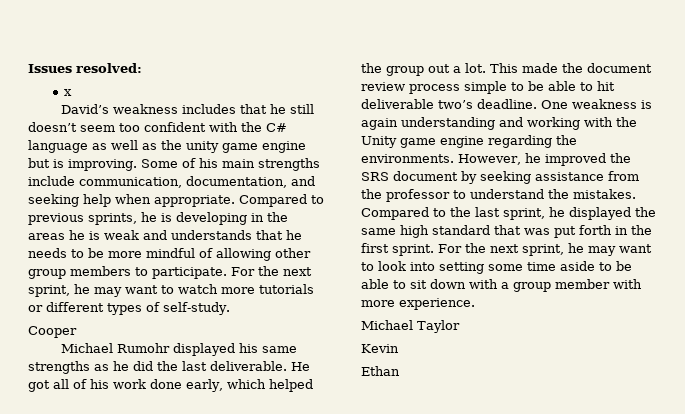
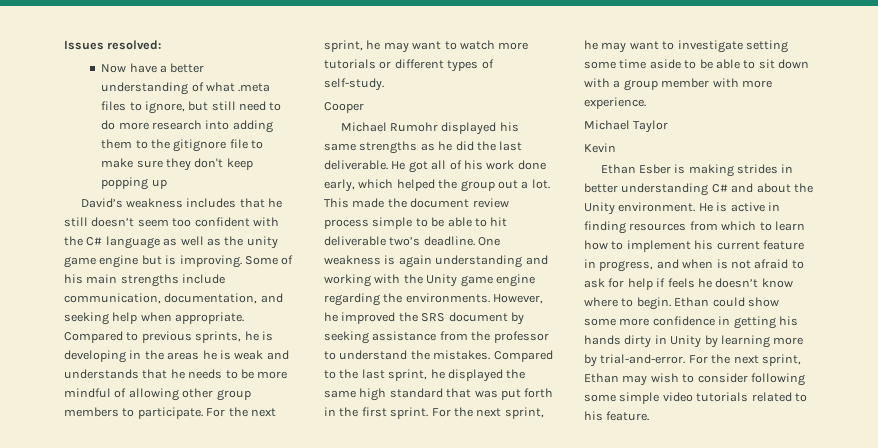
- x
+ Now have a better understanding of what .meta files to ignore, but still need to do more research into adding them to the gitignore file to make sure they don't keep popping up
- For the next sprint, he may want to look into setting some time aside to be able to sit down with a group member with more experience.
+ For the next sprint, he may want to investigate setting some time aside to be able to sit down with a group member with more experience.
- Ethan
+ Ethan Esber is making strides in better understanding C# and about the Unity environment. He is active in finding resources from which to learn how to implement his current feature in progress, and when is not afraid to ask for help if feels he doesn’t know where to begin. Ethan could show some more confidence in getting his hands dirty in Unity by learning more by trial-and-error. For the next sprint, Ethan may wish to consider following some simple video tutorials related to his feature.

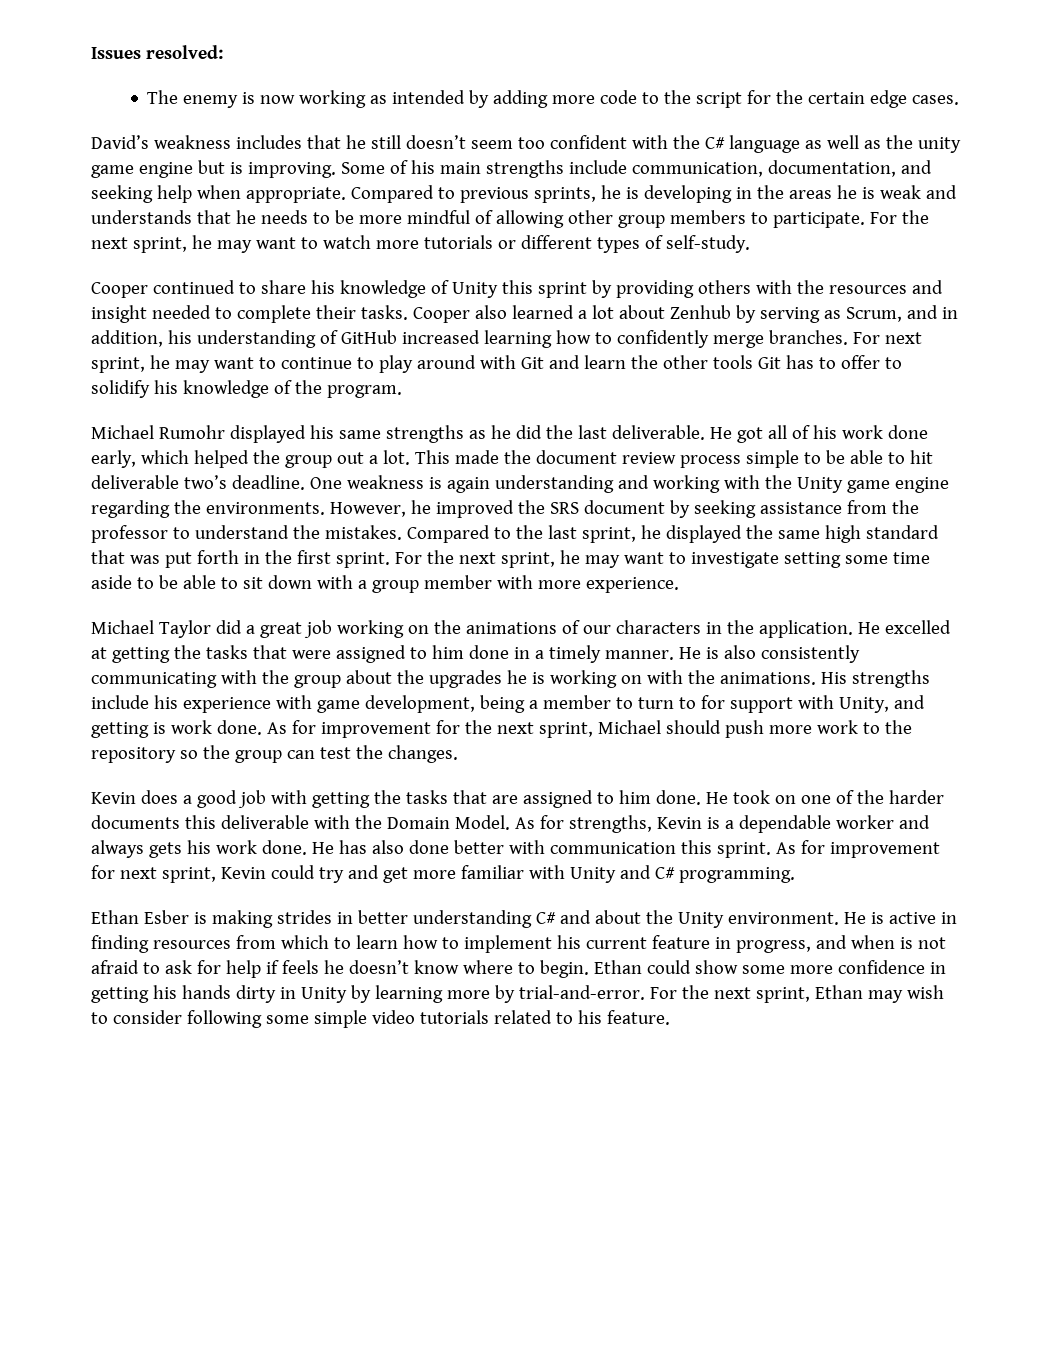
- Now have a better understanding of what .meta files to ignore, but still need to do more research into adding them to the gitignore file to make sure they don't keep popping up
+ The enemy is now working as intended by adding more code to the script for the certain edge cases.
- Cooper
+ Cooper continued to share his knowledge of Unity this sprint by providing others with the resources and insight needed to complete their tasks. Cooper also learned a lot about Zenhub by serving as Scrum, and in addition, his understanding of GitHub increased learning how to confidently merge branches. For next sprint, he may want to continue to play around with Git and learn the other tools Git has to offer to solidify his knowledge of the program.
- Michael Taylor
- Kevin
+ Michael Taylor did a great job working on the animations of our characters in the application. He excelled at getting the tasks that were assigned to him done in a timely manner. He is also consistently communicating with the group about the upgrades he is working on with the animations. His strengths include his experience with game development, being a member to turn to for support with Unity, and getting is work done. As for improvement for the next sprint, Michael should push more work to the repository so the group can test the changes.
+ Kevin does a good job with getting the tasks that are assigned to him done. He took on one of the harder documents this deliverable with the Domain Model. As for strengths, Kevin is a dependable worker and always gets his work done. He has also done better with communication this sprint. As for improvement for next sprint, Kevin could try and get more familiar with Unity and C# programming.

